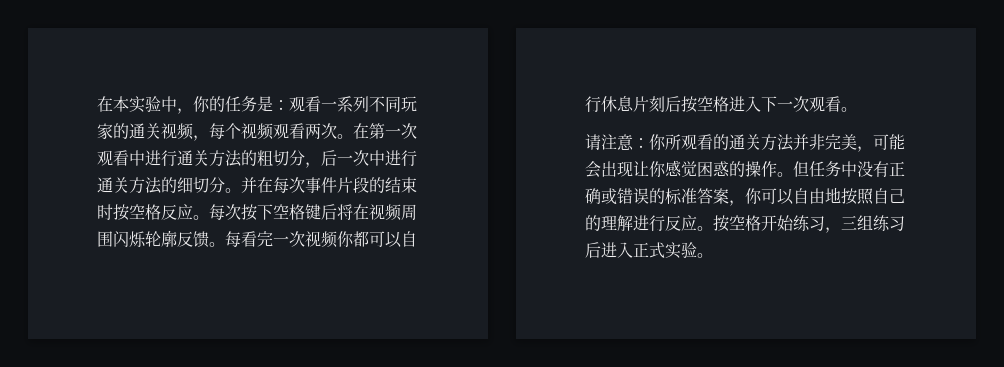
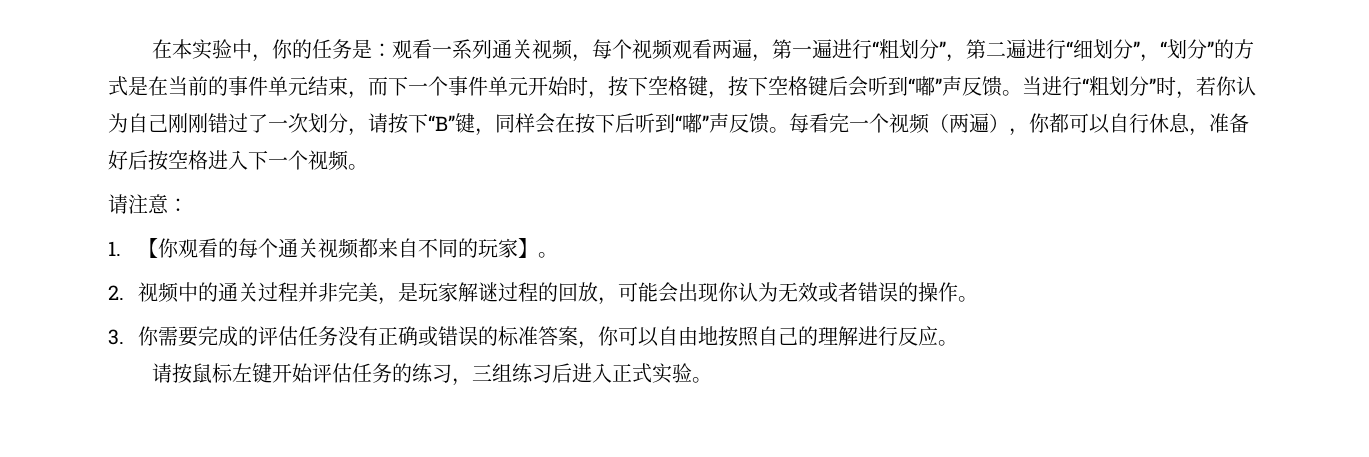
- 在本实验中，你的任务是：观看一系列不同玩家的通关视频，每个视频观看两次。在第一次观看中进行通关方法的粗切分，后一次中进行通关方法的细切分。并在每次事件片段的结束时按空格反应。每次按下空格键后将在视频周围闪烁轮廓反馈。每看完一次视频你都可以自行休息片刻后按空格进入下一次观看。
+ 在本实验中，你的任务是：观看一系列通关视频，每个视频观看两遍，第一遍进行“粗划分”，第二遍进行“细划分”，“划分”的方式是在当前的事件单元结束，而下一个事件单元开始时，按下空格键，按下空格键后会听到“嘟”声反馈。当进行“粗划分”时，若你认为自己刚刚错过了一次划分，请按下“B”键，同样会在按下后听到“嘟”声反馈。每看完一个视频（两遍），你都可以自行休息，准备好后按空格进入下一个视频。
- 请注意：你所观看的通关方法并非完美，可能会出现让你感觉困惑的操作。但任务中没有正确或错误的标准答案，你可以自由地按照自己的理解进行反应。按空格开始练习，三组练习后进入正式实验。
+ 请注意：
+ 1.【你观看的每个通关视频都来自不同的玩家】。
+ 2.视频中的通关过程并非完美，是玩家解谜过程的回放，可能会出现你认为无效或者错误的操作。
+ 3.你需要完成的评估任务没有正确或错误的标准答案，你可以自由地按照自己的理解进行反应。
+ 请按鼠标左键开始评估任务的练习，三组练习后进入正式实验。

